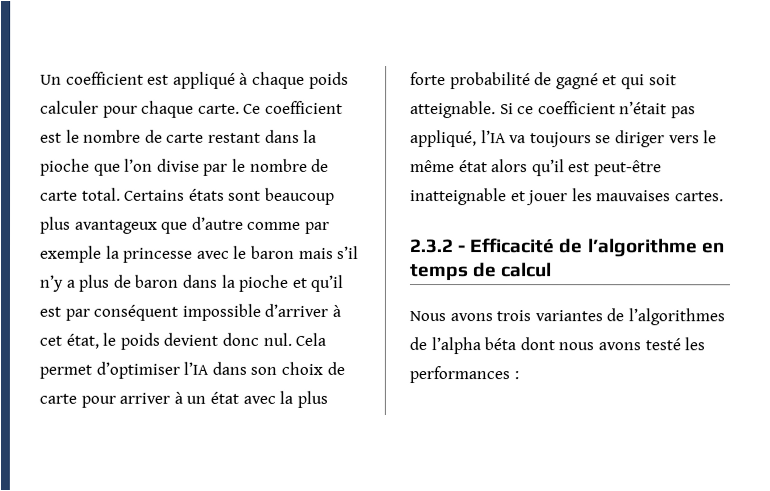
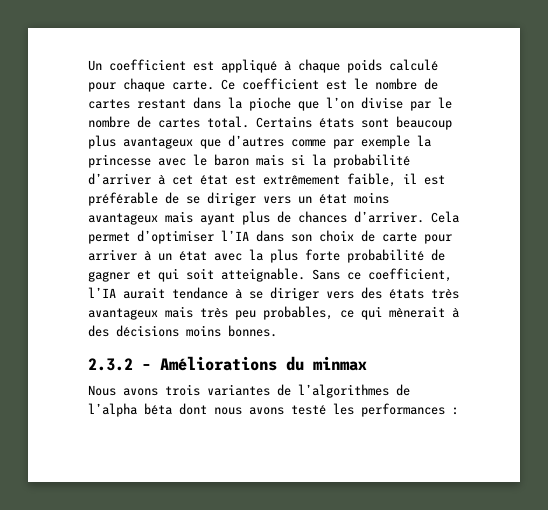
- Un coefficient est appliqué à chaque poids calculer pour chaque carte.
+ Un coefficient est appliqué à chaque poids calculé pour chaque carte.
- Ce coefficient est le nombre de carte restant dans la pioche que l’on divise par le nombre de carte total.
+ Ce coefficient est le nombre de cartes restant dans la pioche que l’on divise par le nombre de cartes total.
- Certains états sont beaucoup plus avantageux que d’autre comme par exemple la princesse avec le baron mais s’il n’y a plus de baron dans la pioche et qu’il est par conséquent impossible d’arriver à cet état, le poids devient donc nul.
+ Certains états sont beaucoup plus avantageux que d’autres comme par exemple la princesse avec le baron mais si la probabilité d’arriver à cet état est extrêmement faible, il est préférable de se diriger vers un état moins avantageux mais ayant plus de chances d’arriver.
- Cela permet d’optimiser l’IA dans son choix de carte pour arriver à un état avec la plus forte probabilité de gagné et qui soit atteignable.
+ Cela permet d’optimiser l’IA dans son choix de carte pour arriver à un état avec la plus forte probabilité de gagner et qui soit atteignable.
- Si ce coefficient n’était pas appliqué, l’IA va toujours se diriger vers le même état alors qu’il est peut-être inatteignable et jouer les mauvaises cartes.
- 2.3.2 - Efficacité de l’algorithme en temps de calcul
+ Sans ce coefficient, l’IA aurait tendance à se diriger vers des états très avantageux mais très peu probables, ce qui mènerait à des décisions moins bonnes.
+ 2.3.2 – Améliorations du minmax

